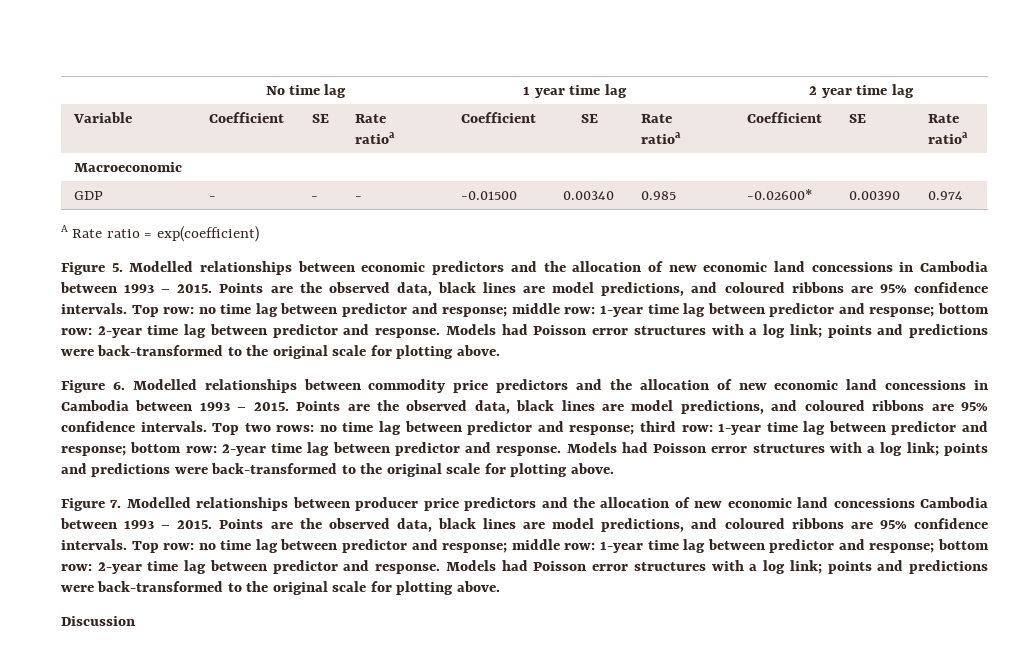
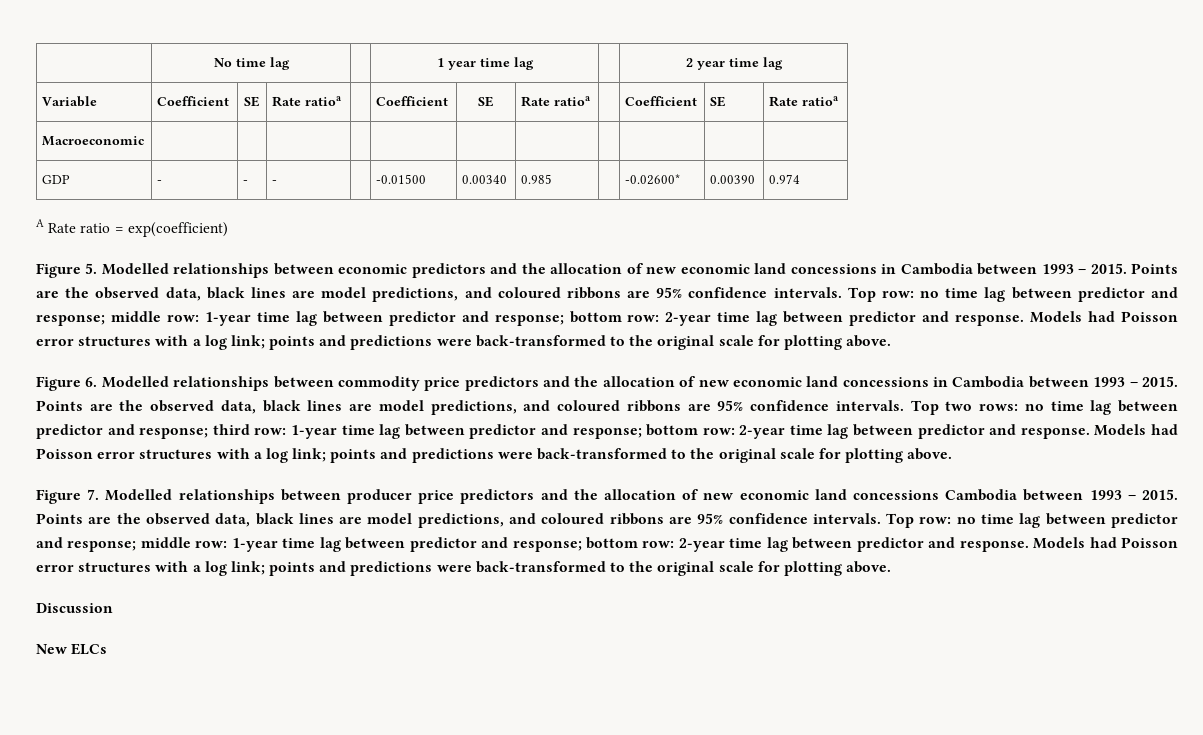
+ New ELCs

